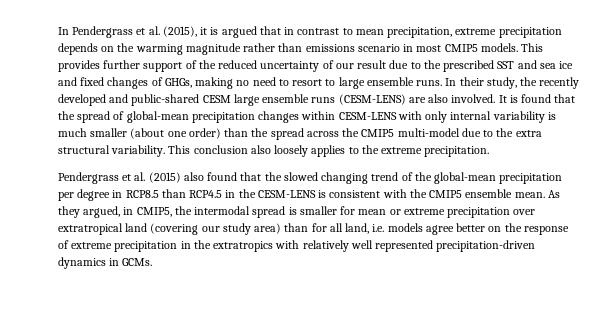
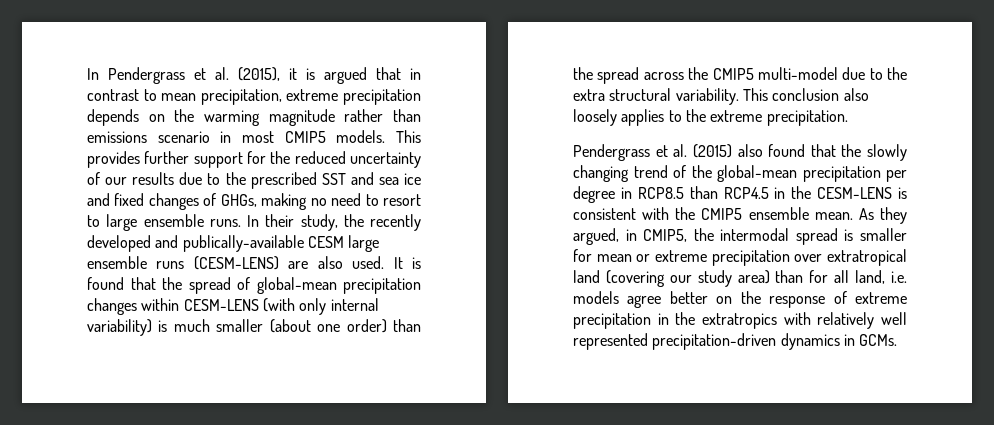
- This provides further support of the reduced uncertainty of our result due to the prescribed SST and sea ice and fixed changes of GHGs, making no need to resort to large ensemble runs.
+ This provides further support for the reduced uncertainty of our results due to the prescribed SST and sea ice and fixed changes of GHGs, making no need to resort to large ensemble runs.
- In their study, the recently developed and public-shared CESM large ensemble runs (CESM-LENS) are also involved.
+ In their study, the recently developed and publically-available CESM large ensemble runs (CESM-LENS) are also used.
- It is found that the spread of global-mean precipitation changes within CESM-LENS with only internal variability is much smaller (about one order) than the spread across the CMIP5 multi-model due to the extra structural variability.
+ It is found that the spread of global-mean precipitation changes within CESM-LENS (with only internal variability) is much smaller (about one order) than the spread across the CMIP5 multi-model due to the extra structural variability.
- Pendergrass et al. (2015) also found that the slowed changing trend of the global-mean precipitation per degree in RCP8.5 than RCP4.5 in the CESM-LENS is consistent with the CMIP5 ensemble mean.
+ Pendergrass et al. (2015) also found that the slowly changing trend of the global-mean precipitation per degree in RCP8.5 than RCP4.5 in the CESM-LENS is consistent with the CMIP5 ensemble mean.

